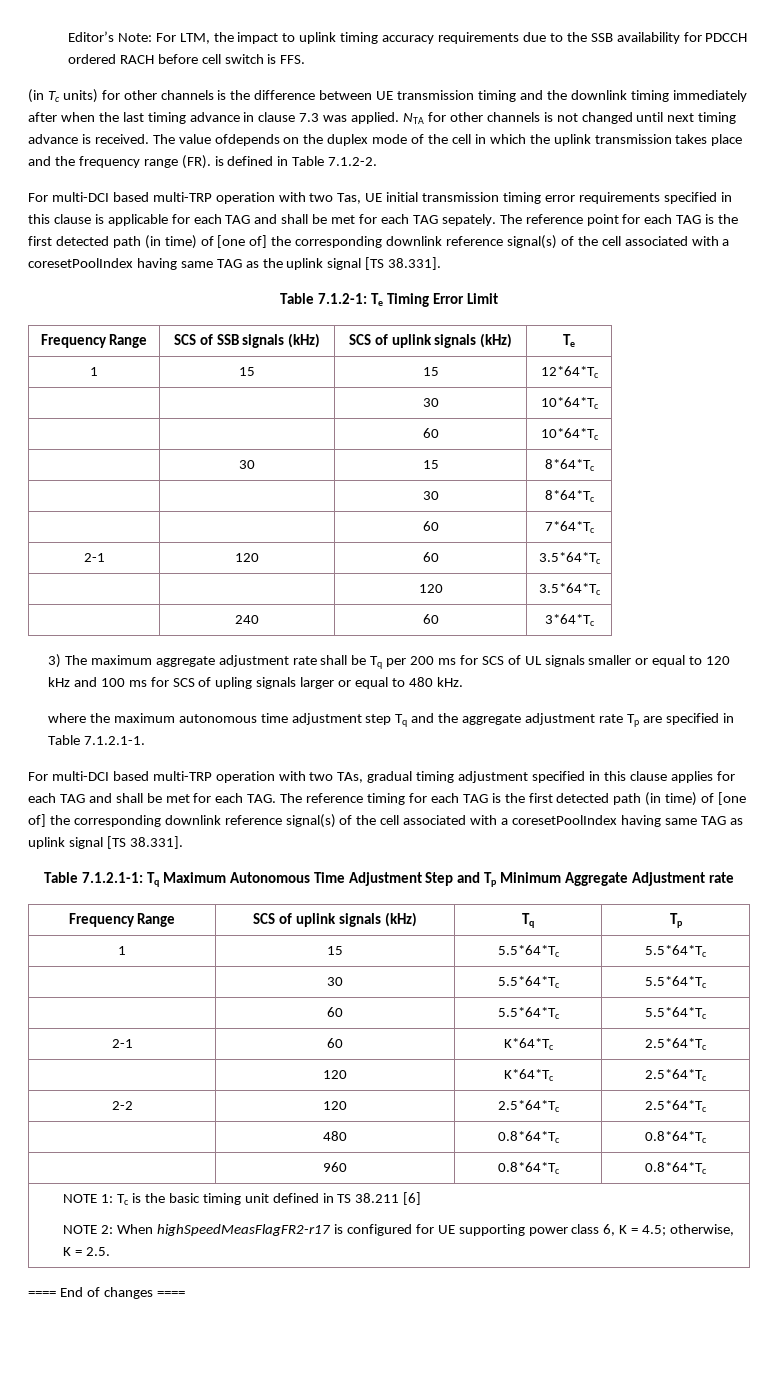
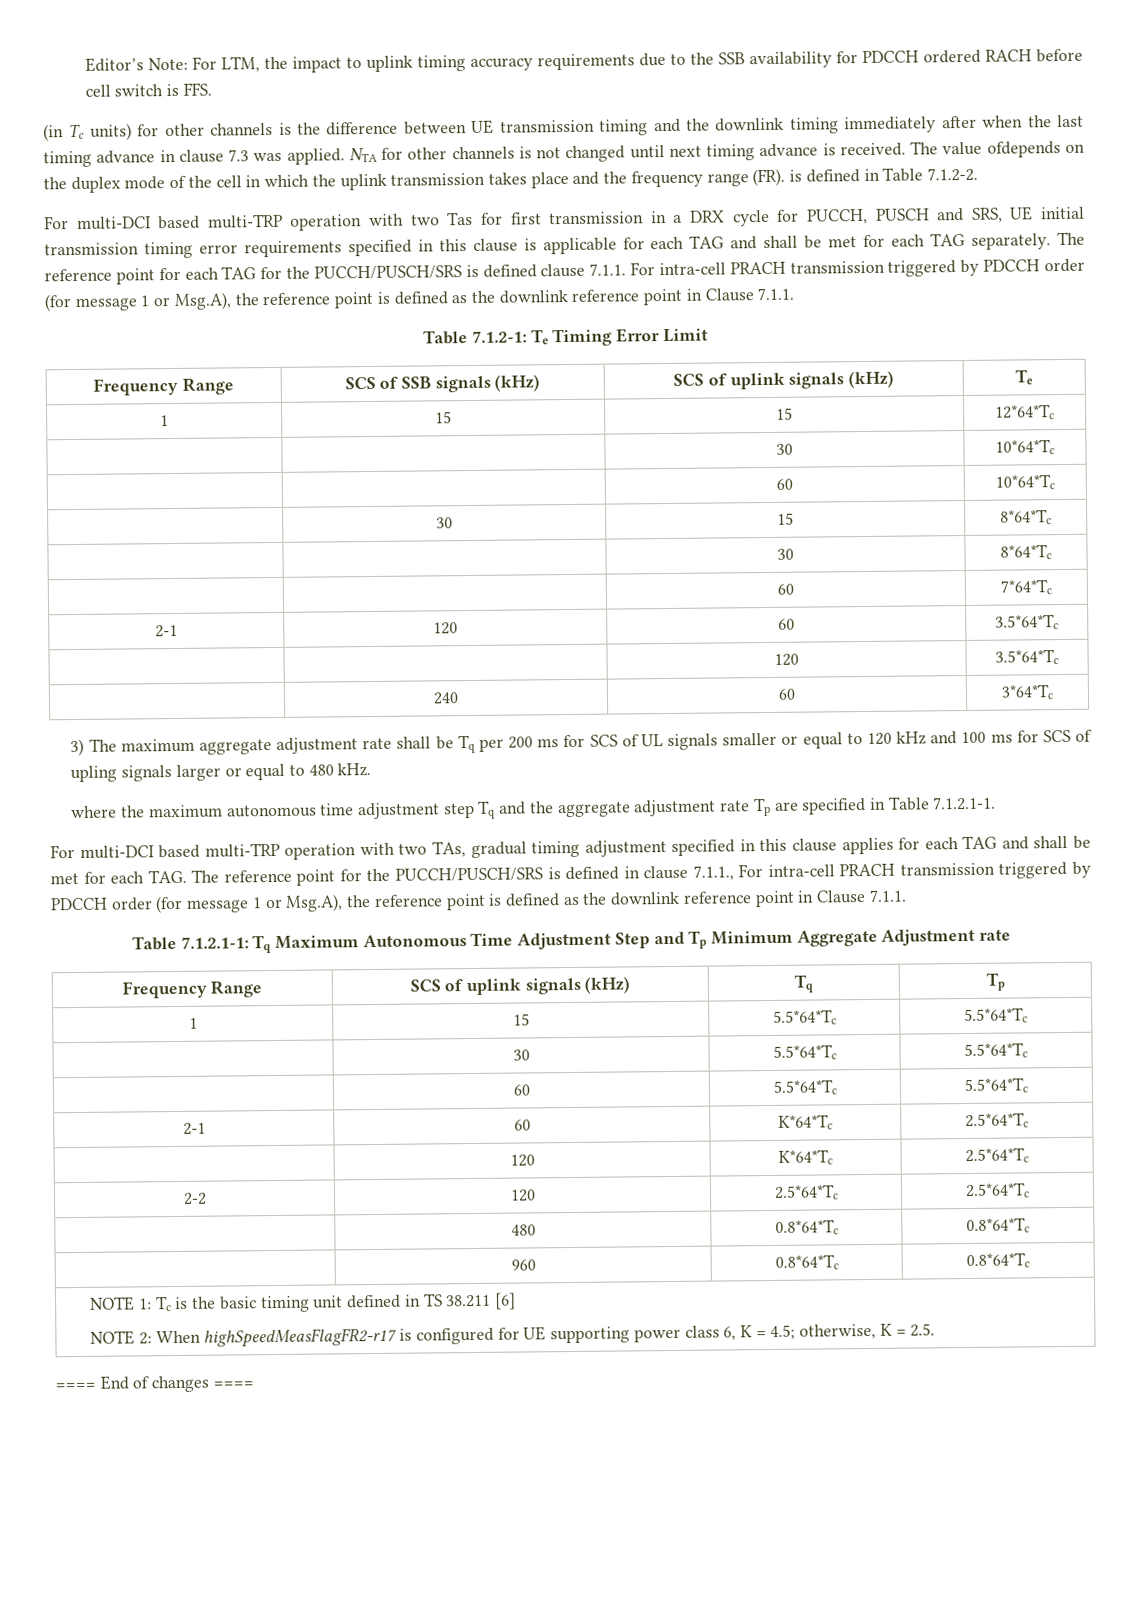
- For multi-DCI based multi-TRP operation with two Tas, UE initial transmission timing error requirements specified in this clause is applicable for each TAG and shall be met for each TAG sepately.
+ For multi-DCI based multi-TRP operation with two Tas for first transmission in a DRX cycle for PUCCH, PUSCH and SRS, UE initial transmission timing error requirements specified in this clause is applicable for each TAG and shall be met for each TAG separately.
- The reference point for each TAG is the first detected path (in time) of [one of] the corresponding downlink reference signal(s) of the cell associated with a coresetPoolIndex having same TAG as the uplink signal [TS 38.331].
+ The reference point for each TAG for the PUCCH/PUSCH/SRS is defined clause 7.1.1. For intra-cell PRACH transmission triggered by PDCCH order (for message 1 or Msg.A), the reference point is defined as the downlink reference point in Clause 7.1.1.
- For multi-DCI based multi-TRP operation with two TAs, gradual timing adjustment specified in this clause applies for each TAG and shall be met for each TAG. The reference timing for each TAG is the first detected path (in time) of [one of] the corresponding downlink reference signal(s) of the cell associated with a coresetPoolIndex having same TAG as uplink signal [TS 38.331].
+ For multi-DCI based multi-TRP operation with two TAs, gradual timing adjustment specified in this clause applies for each TAG and shall be met for each TAG. The reference point for the PUCCH/PUSCH/SRS is defined in clause 7.1.1., For intra-cell PRACH transmission triggered by PDCCH order (for message 1 or Msg.A), the reference point is defined as the downlink reference point in Clause 7.1.1.

